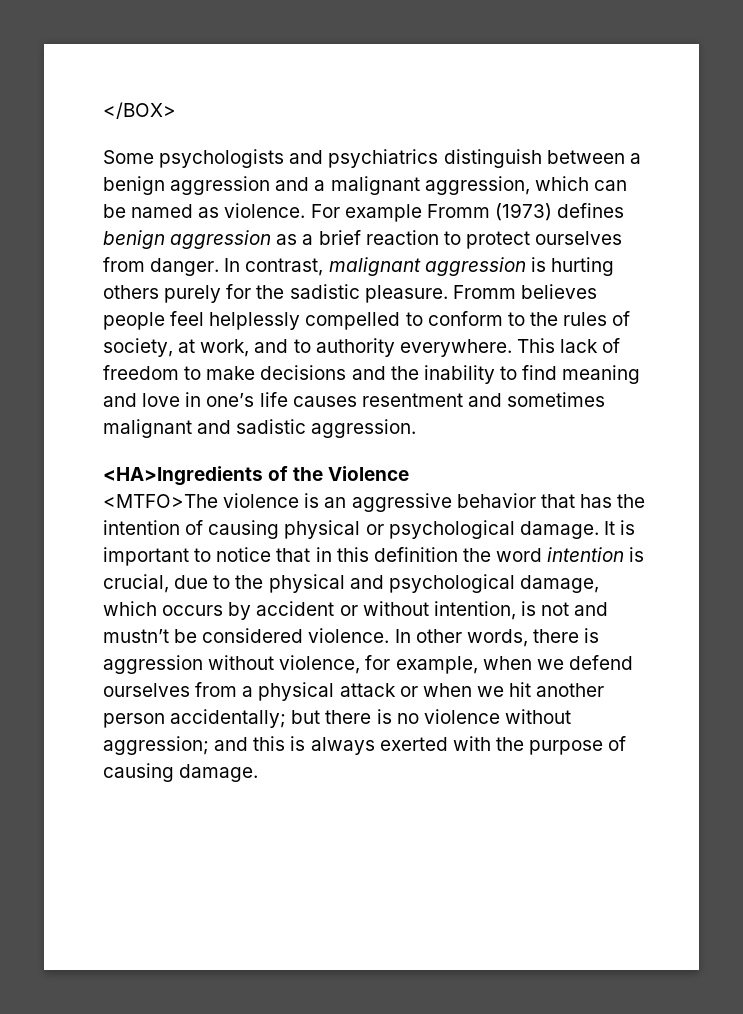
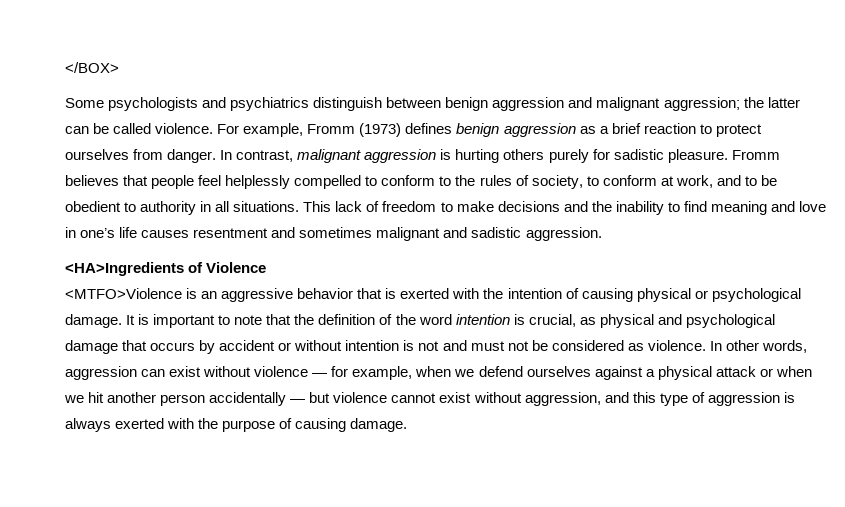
- Some psychologists and psychiatrics distinguish between a benign aggression and a malignant aggression, which can be named as violence.
+ Some psychologists and psychiatrics distinguish between benign aggression and malignant aggression; the latter can be called violence.
- For example Fromm (1973) defines benign aggression as a brief reaction to protect ourselves from danger.
+ For example, Fromm (1973) defines benign aggression as a brief reaction to protect ourselves from danger.
- In contrast, malignant aggression is hurting others purely for the sadistic pleasure.
+ In contrast, malignant aggression is hurting others purely for sadistic pleasure.
- Fromm believes people feel helplessly compelled to conform to the rules of society, at work, and to authority everywhere.
+ Fromm believes that people feel helplessly compelled to conform to the rules of society, to conform at work, and to be obedient to authority in all situations.
- <HA>Ingredients of the Violence
+ <HA>Ingredients of Violence
- <MTFO>The violence is an aggressive behavior that has the intention of causing physical or psychological damage.
+ <MTFO>Violence is an aggressive behavior that is exerted with the intention of causing physical or psychological damage.
- It is important to notice that in this definition the word intention is crucial, due to the physical and psychological damage, which occurs by accident or without intention, is not and mustn’t be considered violence.
+ It is important to note that the definition of the word intention is crucial, as physical and psychological damage that occurs by accident or without intention is not and must not be considered as violence.
- In other words, there is aggression without violence, for example, when we defend ourselves from a physical attack or when we hit another person accidentally; but there is no violence without aggression; and this is always exerted with the purpose of causing damage.
+ In other words, aggression can exist without violence — for example, when we defend ourselves against a physical attack or when we hit another person accidentally — but violence cannot exist without aggression, and this type of aggression is always exerted with the purpose of causing damage.

